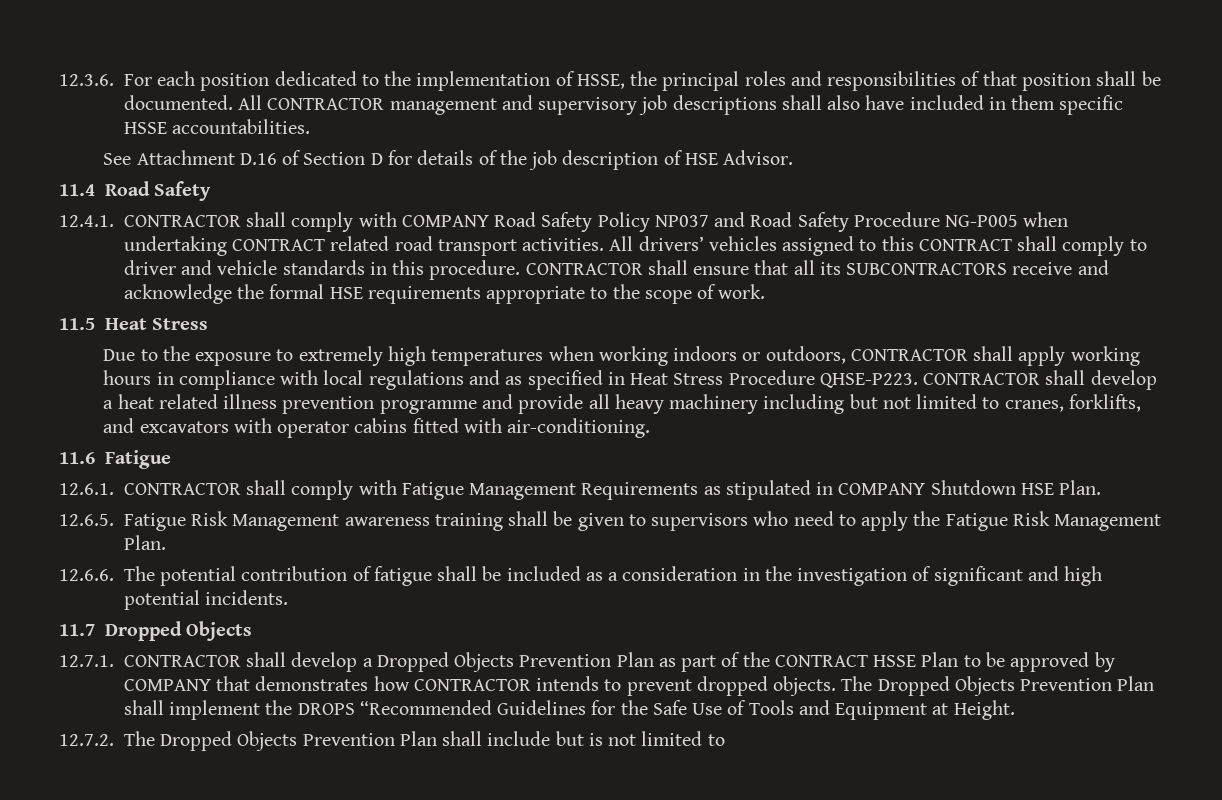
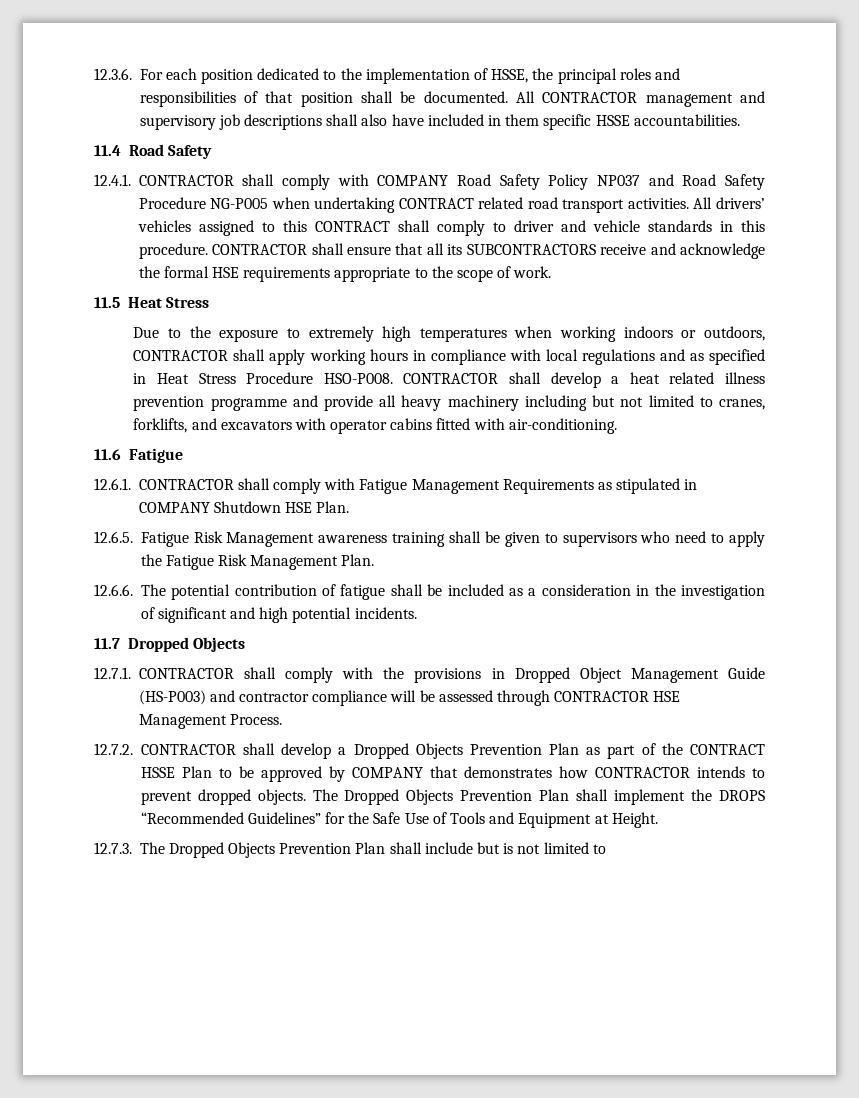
- See Attachment D.16 of Section D for details of the job description of HSE Advisor.
- Due to the exposure to extremely high temperatures when working indoors or outdoors, CONTRACTOR shall apply working hours in compliance with local regulations and as specified in Heat Stress Procedure QHSE-P223.
+ Due to the exposure to extremely high temperatures when working indoors or outdoors, CONTRACTOR shall apply working hours in compliance with local regulations and as specified in Heat Stress Procedure HSO-P008.
- 12.7.1. CONTRACTOR shall develop a Dropped Objects Prevention Plan as part of the CONTRACT HSSE Plan to be approved by COMPANY that demonstrates how CONTRACTOR intends to prevent dropped objects.
+ 12.7.1. CONTRACTOR shall comply with the provisions in Dropped Object Management Guide (HS-P003) and contractor compliance will be assessed through CONTRACTOR HSE Management Process.
+ 12.7.2. CONTRACTOR shall develop a Dropped Objects Prevention Plan as part of the CONTRACT HSSE Plan to be approved by COMPANY that demonstrates how CONTRACTOR intends to prevent dropped objects.
- The Dropped Objects Prevention Plan shall implement the DROPS “Recommended Guidelines for the Safe Use of Tools and Equipment at Height.
+ The Dropped Objects Prevention Plan shall implement the DROPS “Recommended Guidelines” for the Safe Use of Tools and Equipment at Height.
- 12.7.2. The Dropped Objects Prevention Plan shall include but is not limited to
+ 12.7.3. The Dropped Objects Prevention Plan shall include but is not limited to

